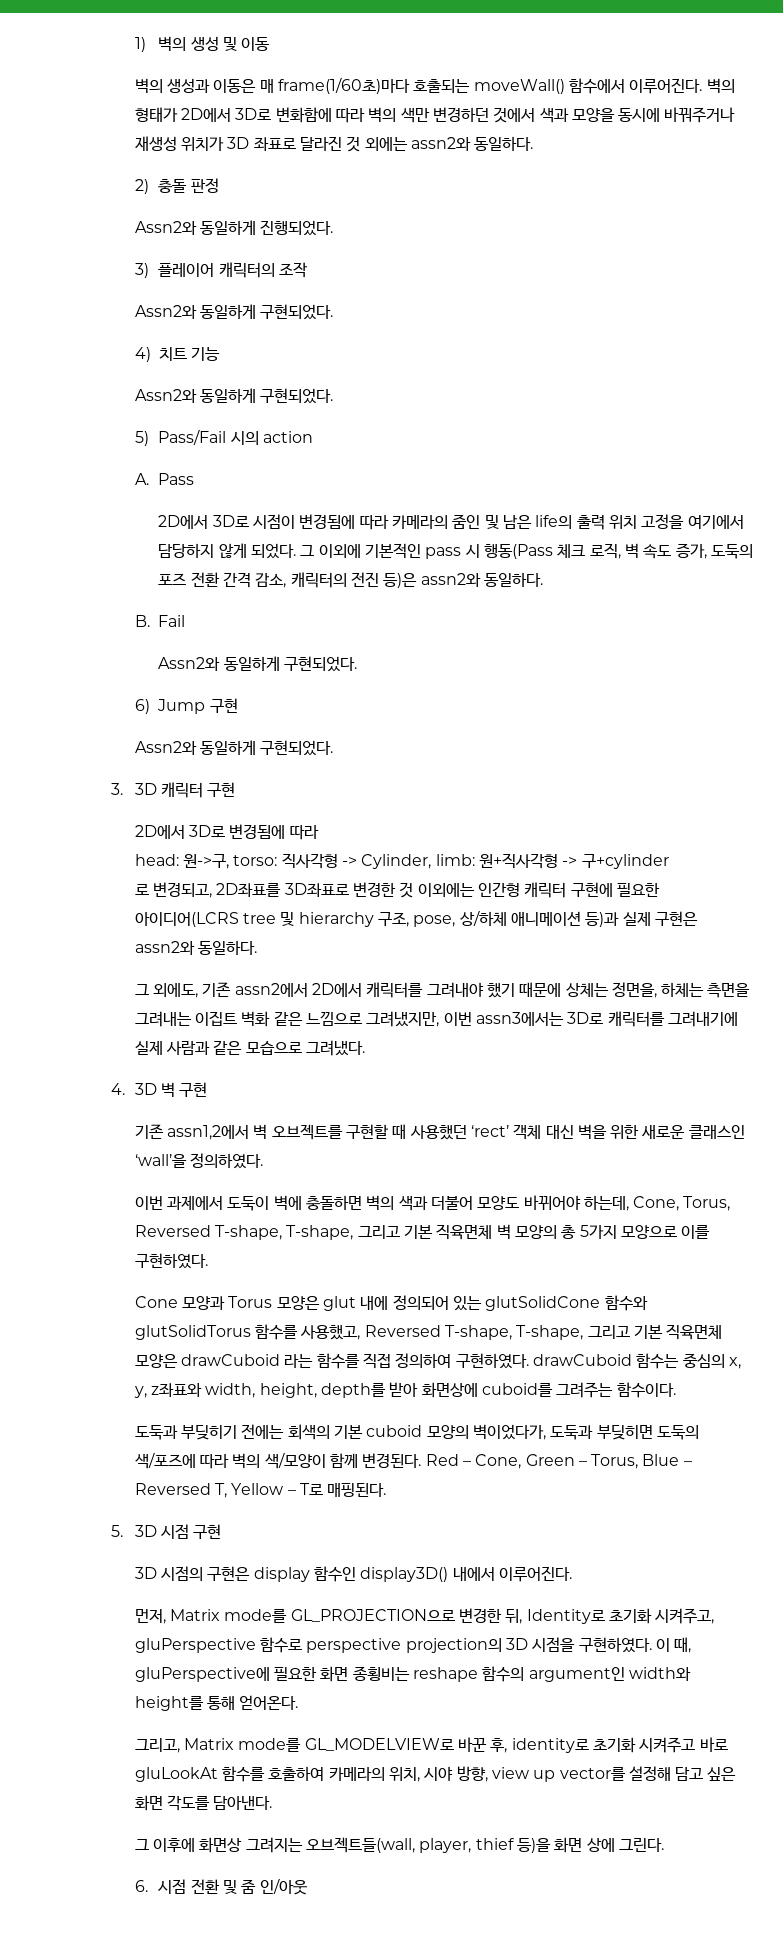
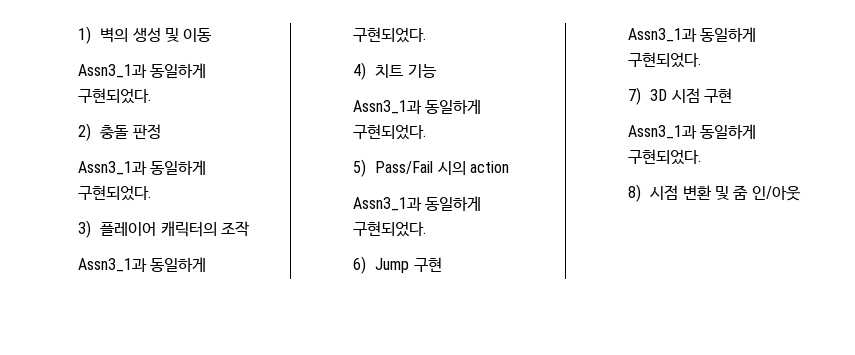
  1) 벽의 생성 및 이동
- 벽의 생성과 이동은 매 frame(1/60초)마다 호출되는 moveWall() 함수에서 이루어진다. 벽의 형태가 2D에서 3D로 변화함에 따라 벽의 색만 변경하던 것에서 색과 모양을 동시에 바꿔주거나 재생성 위치가 3D 좌표로 달라진 것 외에는 assn2와 동일하다.
+ Assn3_1과 동일하게 구현되었다.
  2) 충돌 판정
- Assn2와 동일하게 진행되었다.
+ Assn3_1과 동일하게 구현되었다.
  3) 플레이어 캐릭터의 조작
- Assn2와 동일하게 구현되었다.
+ Assn3_1과 동일하게 구현되었다.
  4) 치트 기능
- Assn2와 동일하게 구현되었다.
+ Assn3_1과 동일하게 구현되었다.
  5) Pass/Fail 시의 action
- A. Pass
- 2D에서 3D로 시점이 변경됨에 따라 카메라의 줌인 및 남은 life의 출력 위치 고정을 여기에서 담당하지 않게 되었다. 그 이외에 기본적인 pass 시 행동(Pass 체크 로직, 벽 속도 증가, 도둑의 포즈 전환 간격 감소, 캐릭터의 전진 등)은 assn2와 동일하다.
- B. Fail
- Assn2와 동일하게 구현되었다.
+ Assn3_1과 동일하게 구현되었다.
  6) Jump 구현
- Assn2와 동일하게 구현되었다.
- 3. 3D 캐릭터 구현
- 2D에서 3D로 변경됨에 따라
- head: 원->구, torso: 직사각형 -> Cylinder, limb: 원+직사각형 -> 구+cylinder
- 로 변경되고, 2D좌표를 3D좌표로 변경한 것 이외에는 인간형 캐릭터 구현에 필요한 아이디어(LCRS tree 및 hierarchy 구조, pose, 상/하체 애니메이션 등)과 실제 구현은 assn2와 동일하다.
- 그 외에도, 기존 assn2에서 2D에서 캐릭터를 그려내야 했기 때문에 상체는 정면을, 하체는 측면을 그려내는 이집트 벽화 같은 느낌으로 그려냈지만, 이번 assn3에서는 3D로 캐릭터를 그려내기에 실제 사람과 같은 모습으로 그려냈다.
- 4. 3D 벽 구현
- 기존 assn1,2에서 벽 오브젝트를 구현할 때 사용했던 ‘rect’ 객체 대신 벽을 위한 새로운 클래스인 ‘wall’을 정의하였다.
- 이번 과제에서 도둑이 벽에 충돌하면 벽의 색과 더불어 모양도 바뀌어야 하는데, Cone, Torus, Reversed T-shape, T-shape, 그리고 기본 직육면체 벽 모양의 총 5가지 모양으로 이를 구현하였다.
- Cone 모양과 Torus 모양은 glut 내에 정의되어 있는 glutSolidCone 함수와 glutSolidTorus 함수를 사용했고, Reversed T-shape, T-shape, 그리고 기본 직육면체 모양은 drawCuboid 라는 함수를 직접 정의하여 구현하였다. drawCuboid 함수는 중심의 x, y, z좌표와 width, height, depth를 받아 화면상에 cuboid를 그려주는 함수이다.
- 도둑과 부딪히기 전에는 회색의 기본 cuboid 모양의 벽이었다가, 도둑과 부딪히면 도둑의 색/포즈에 따라 벽의 색/모양이 함께 변경된다. Red – Cone, Green – Torus, Blue – Reversed T, Yellow – T로 매핑된다.
- 5. 3D 시점 구현
- 3D 시점의 구현은 display 함수인 display3D() 내에서 이루어진다.
- 먼저, Matrix mode를 GL_PROJECTION으로 변경한 뒤, Identity로 초기화 시켜주고, gluPerspective 함수로 perspective projection의 3D 시점을 구현하였다. 이 때, gluPerspective에 필요한 화면 종횡비는 reshape 함수의 argument인 width와 height를 통해 얻어온다.
- 그리고, Matrix mode를 GL_MODELVIEW로 바꾼 후, identity로 초기화 시켜주고 바로 gluLookAt 함수를 호출하여 카메라의 위치, 시야 방향, view up vector를 설정해 담고 싶은 화면 각도를 담아낸다.
- 그 이후에 화면상 그려지는 오브젝트들(wall, player, thief 등)을 화면 상에 그린다.
- 6. 시점 전환 및 줌 인/아웃
+ Assn3_1과 동일하게 구현되었다.
+ 7) 3D 시점 구현
+ Assn3_1과 동일하게 구현되었다.
+ 8) 시점 변환 및 줌 인/아웃

